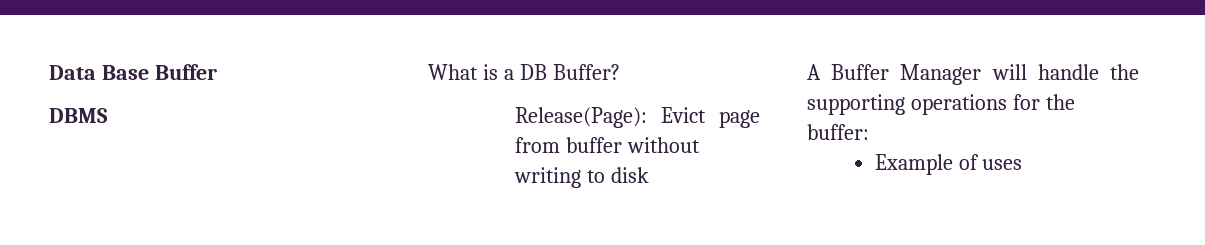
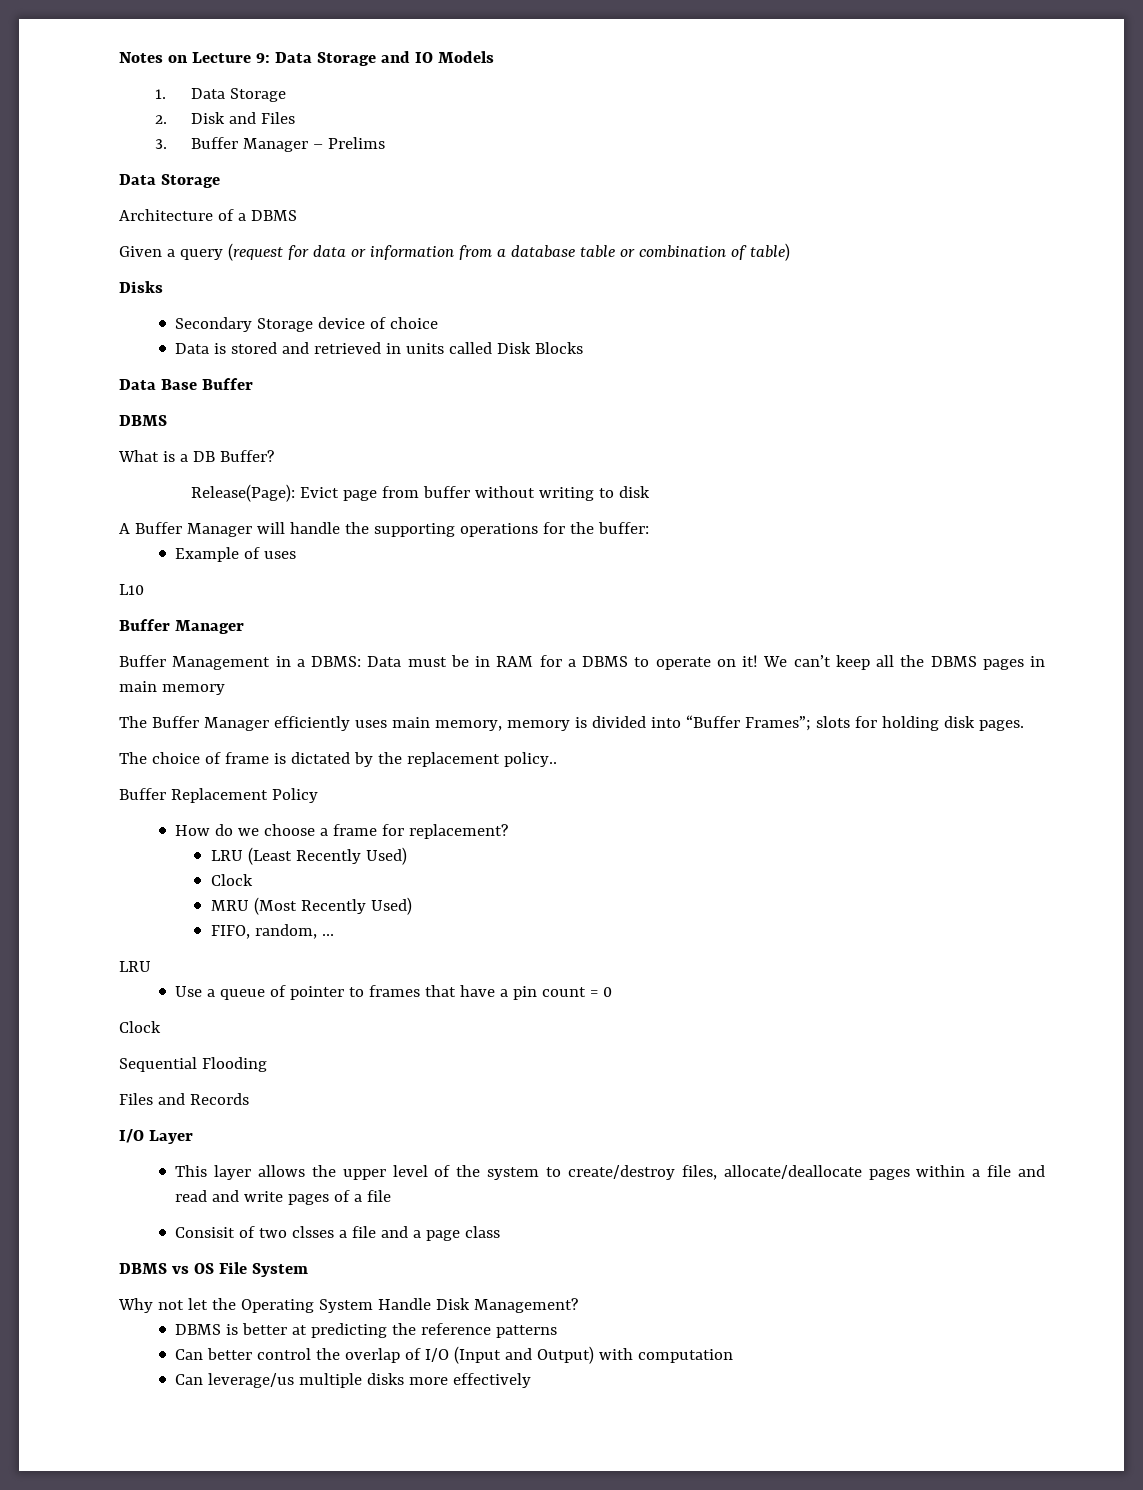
+ Notes on Lecture 9: Data Storage and IO Models
+ 1. Data Storage
+ 2. Disk and Files
+ 3. Buffer Manager – Prelims
+ Data Storage
+ Architecture of a DBMS
+ Given a query (request for data or information from a database table or combination of table)
+ Disks
+ Secondary Storage device of choice
+ Data is stored and retrieved in units called Disk Blocks
+ L10
+ Buffer Manager
+ Buffer Management in a DBMS: Data must be in RAM for a DBMS to operate on it! We can’t keep all the DBMS pages in main memory
+ The Buffer Manager efficiently uses main memory, memory is divided into “Buffer Frames”; slots for holding disk pages.
+ The choice of frame is dictated by the replacement policy..
+ Buffer Replacement Policy
+ How do we choose a frame for replacement?
+ LRU (Least Recently Used)
+ Clock
+ MRU (Most Recently Used)
+ FIFO, random, …
+ LRU
+ Use a queue of pointer to frames that have a pin count = 0
+ Clock
+ Sequential Flooding
+ Files and Records
+ I/O Layer
+ This layer allows the upper level of the system to create/destroy files, allocate/deallocate pages within a file and read and write pages of a file
+ Consisit of two clsses a file and a page class
+ DBMS vs OS File System
+ Why not let the Operating System Handle Disk Management?
+ DBMS is better at predicting the reference patterns
+ Can better control the overlap of I/O (Input and Output) with computation
+ Can leverage/us multiple disks more effectively

